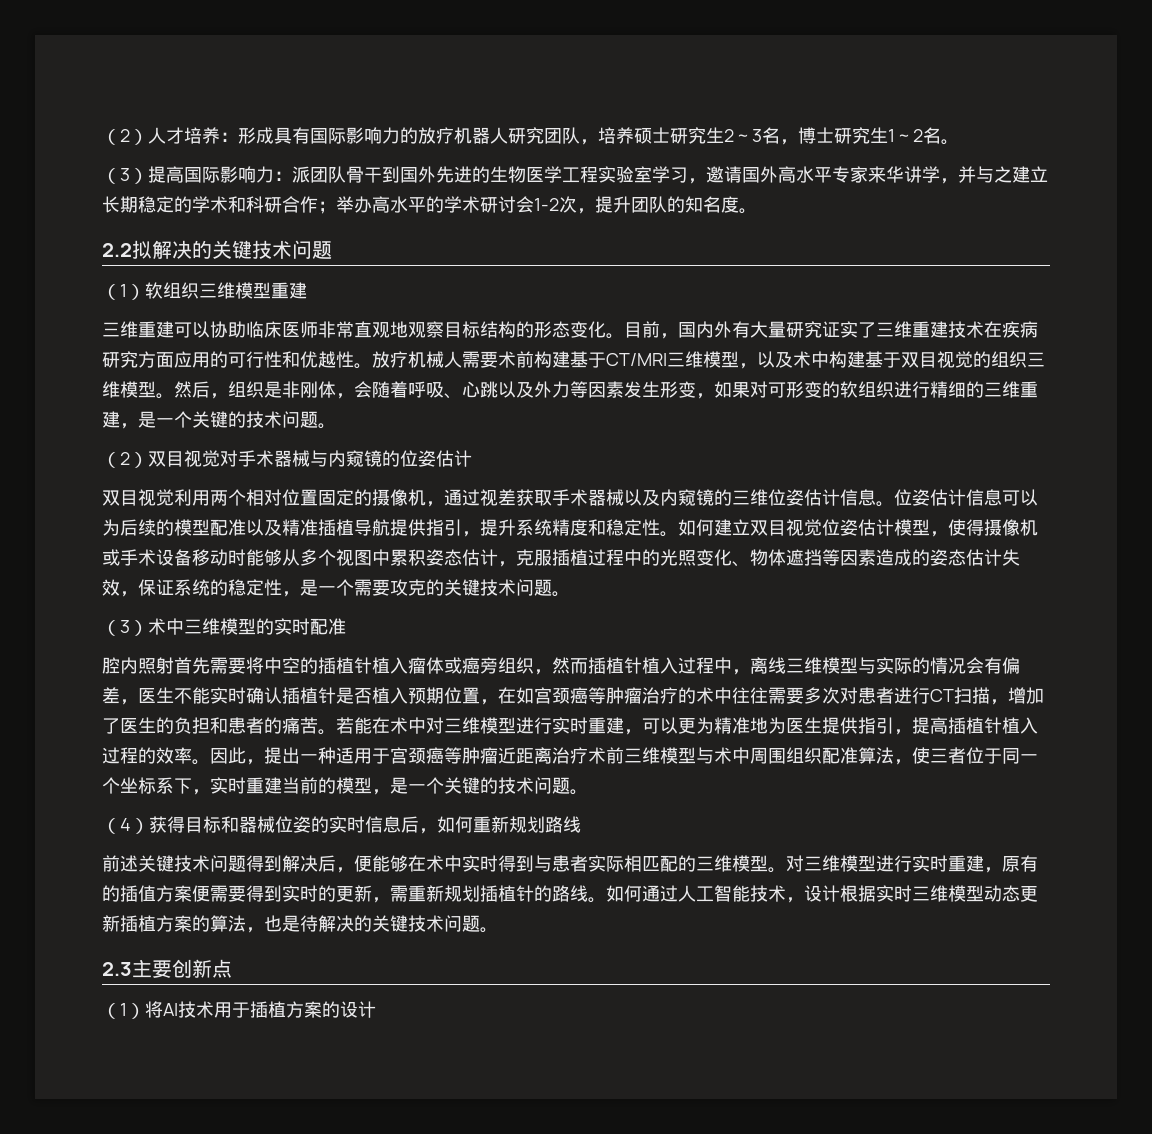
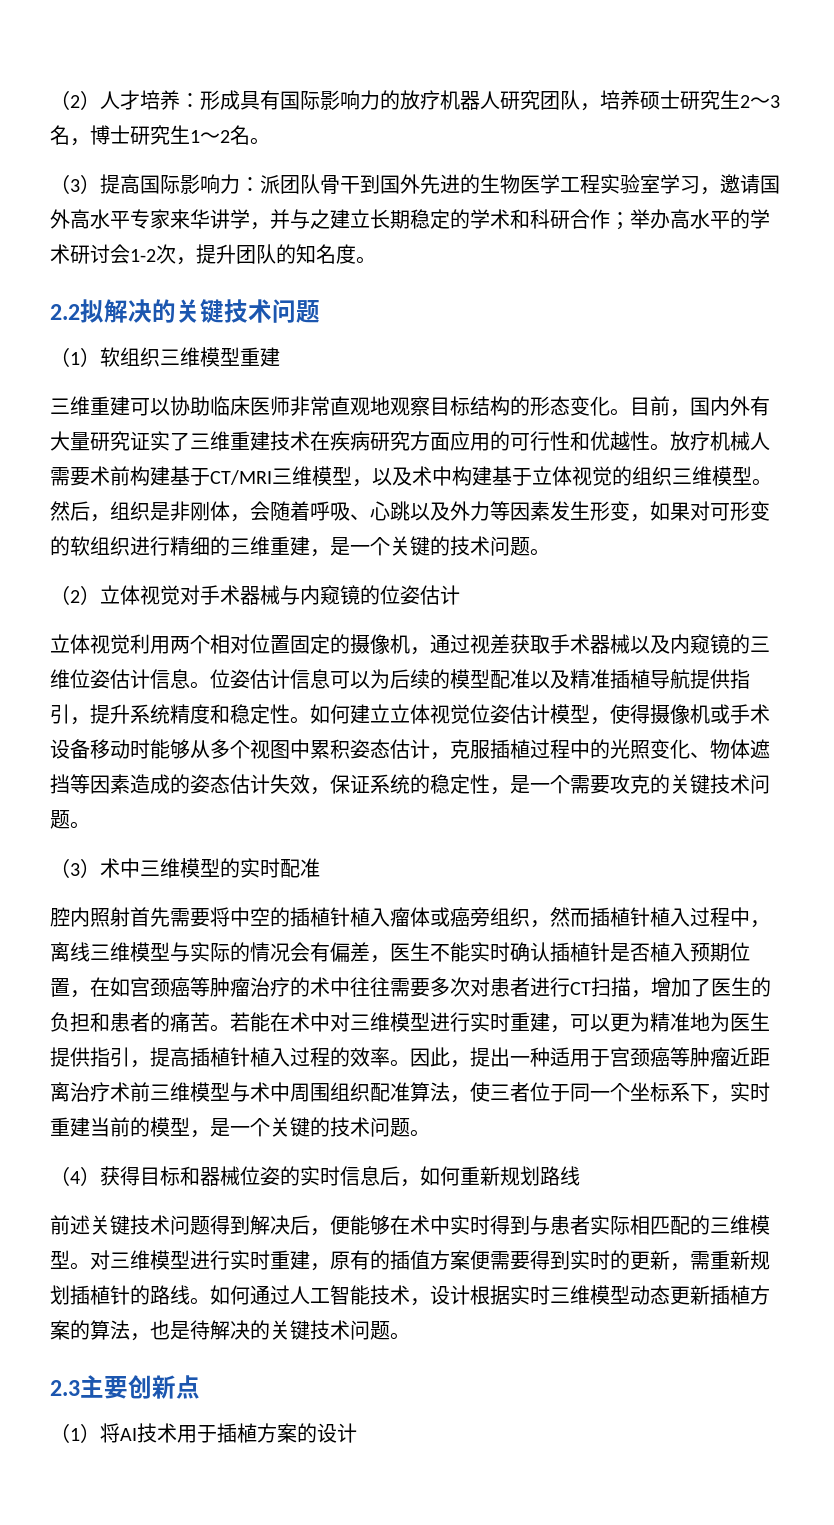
- 放疗机械人需要术前构建基于CT/MRI三维模型，以及术中构建基于双目视觉的组织三维模型。
+ 放疗机械人需要术前构建基于CT/MRI三维模型，以及术中构建基于立体视觉的组织三维模型。
- （2）双目视觉对手术器械与内窥镜的位姿估计
+ （2）立体视觉对手术器械与内窥镜的位姿估计
- 双目视觉利用两个相对位置固定的摄像机，通过视差获取手术器械以及内窥镜的三维位姿估计信息。
+ 立体视觉利用两个相对位置固定的摄像机，通过视差获取手术器械以及内窥镜的三维位姿估计信息。
- 如何建立双目视觉位姿估计模型，使得摄像机或手术设备移动时能够从多个视图中累积姿态估计，克服插植过程中的光照变化、物体遮挡等因素造成的姿态估计失效，保证系统的稳定性，是一个需要攻克的关键技术问题。
+ 如何建立立体视觉位姿估计模型，使得摄像机或手术设备移动时能够从多个视图中累积姿态估计，克服插植过程中的光照变化、物体遮挡等因素造成的姿态估计失效，保证系统的稳定性，是一个需要攻克的关键技术问题。

